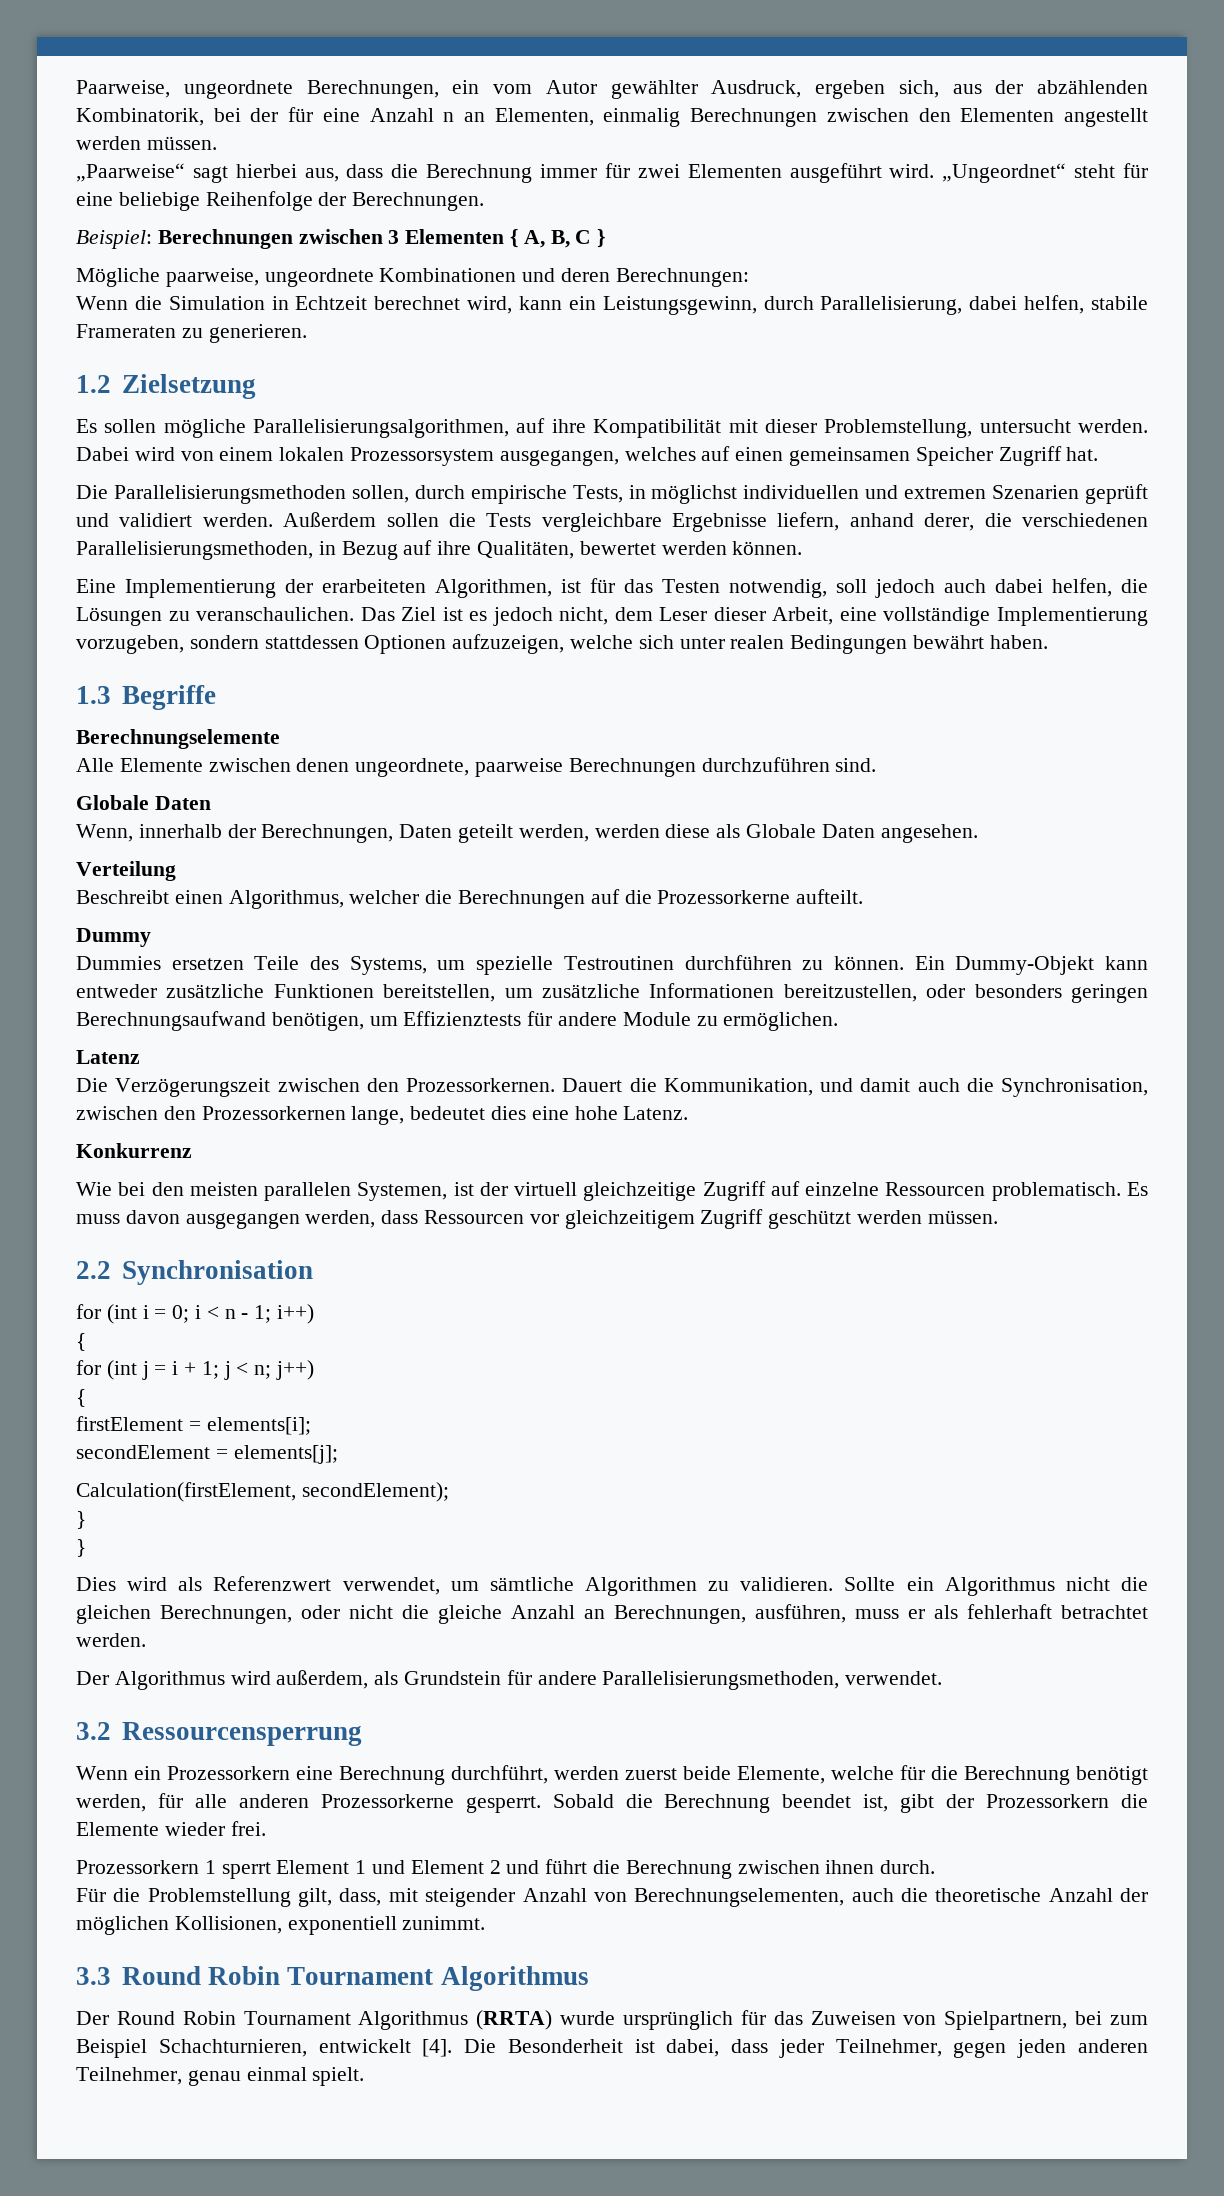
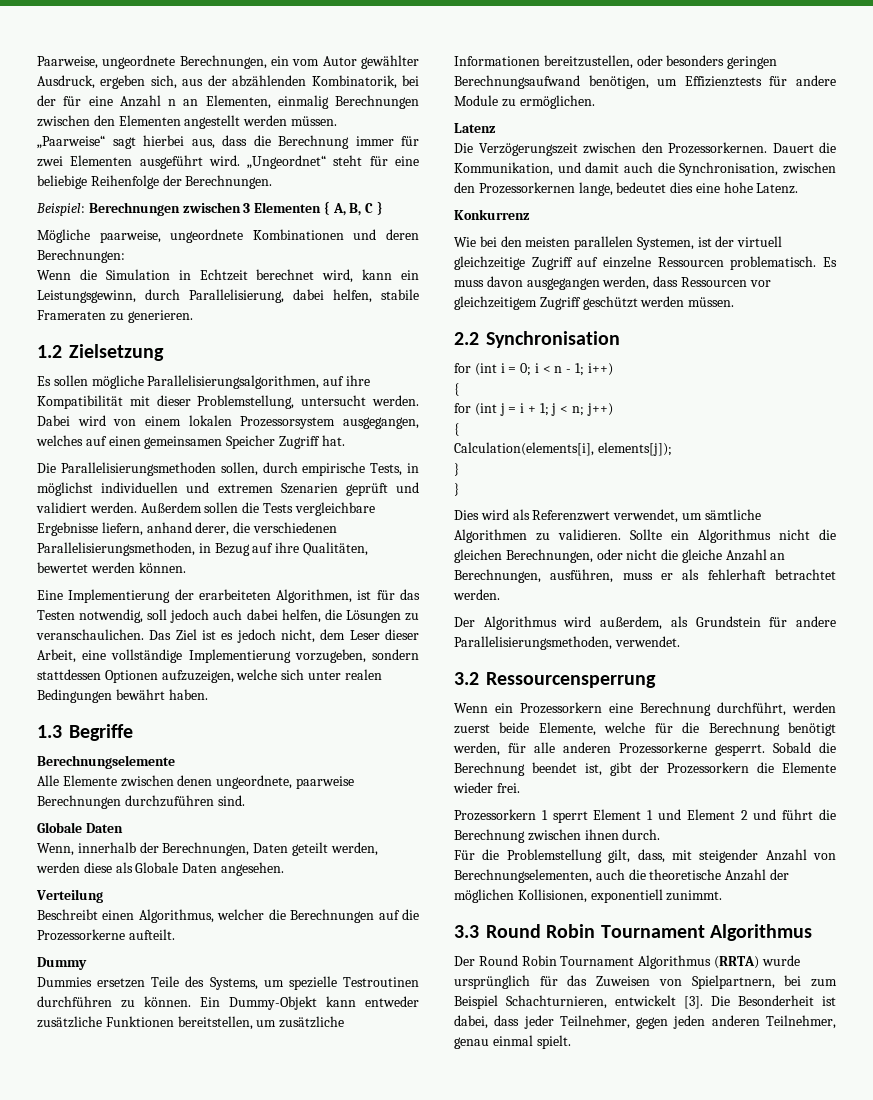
- firstElement = elements[i];
- secondElement = elements[j];
- Calculation(firstElement, secondElement);
+ Calculation(elements[i], elements[j]);
- Der Round Robin Tournament Algorithmus (RRTA) wurde ursprünglich für das Zuweisen von Spielpartnern, bei zum Beispiel Schachturnieren, entwickelt [4].
+ Der Round Robin Tournament Algorithmus (RRTA) wurde ursprünglich für das Zuweisen von Spielpartnern, bei zum Beispiel Schachturnieren, entwickelt [3].

